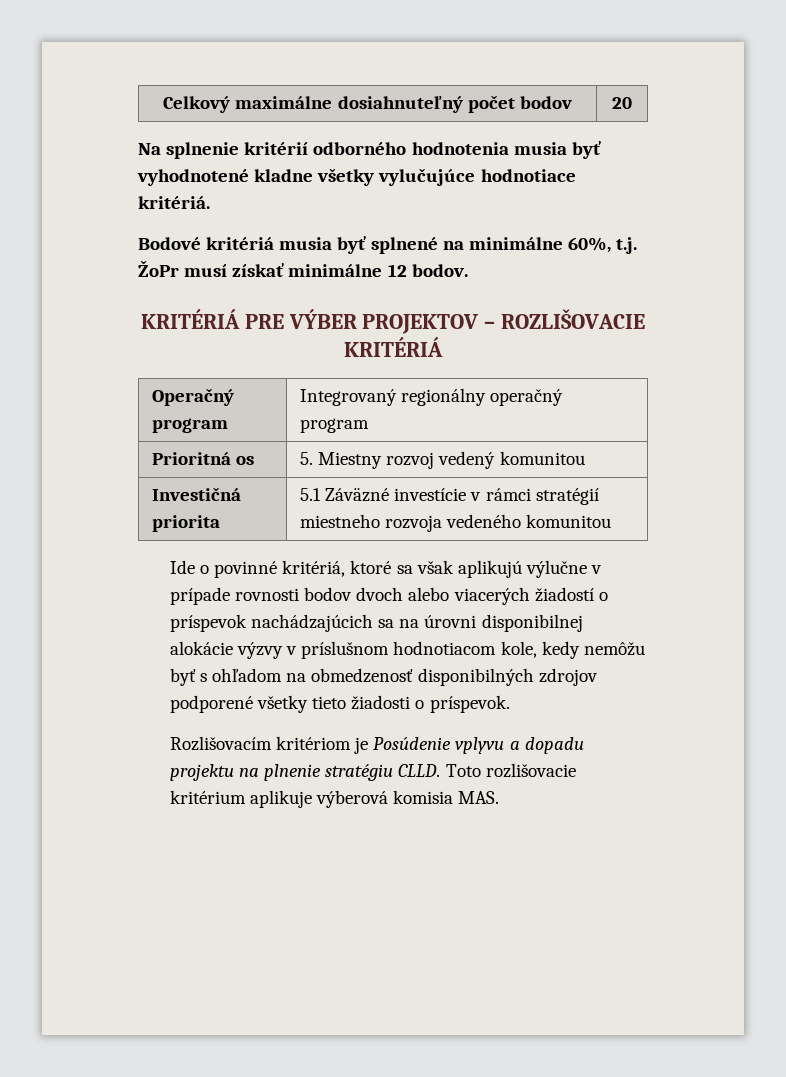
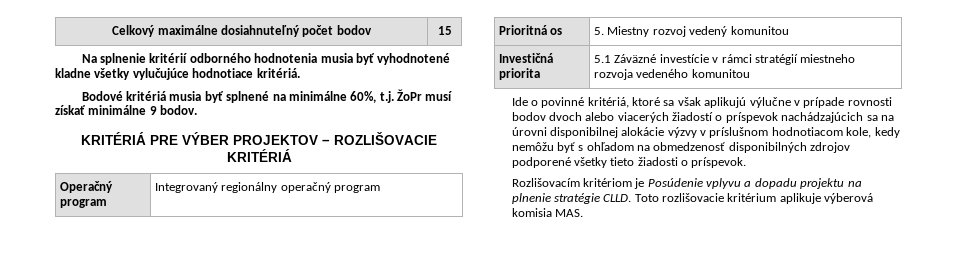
- Celkový maximálne dosiahnuteľný počet bodov | 20
+ Celkový maximálne dosiahnuteľný počet bodov | 15
- Bodové kritériá musia byť splnené na minimálne 60%, t.j. ŽoPr musí získať minimálne 12 bodov.
+ Bodové kritériá musia byť splnené na minimálne 60%, t.j. ŽoPr musí získať minimálne 9 bodov.
- Rozlišovacím kritériom je Posúdenie vplyvu a dopadu projektu na plnenie stratégiu CLLD.
+ Rozlišovacím kritériom je Posúdenie vplyvu a dopadu projektu na plnenie stratégie CLLD.

